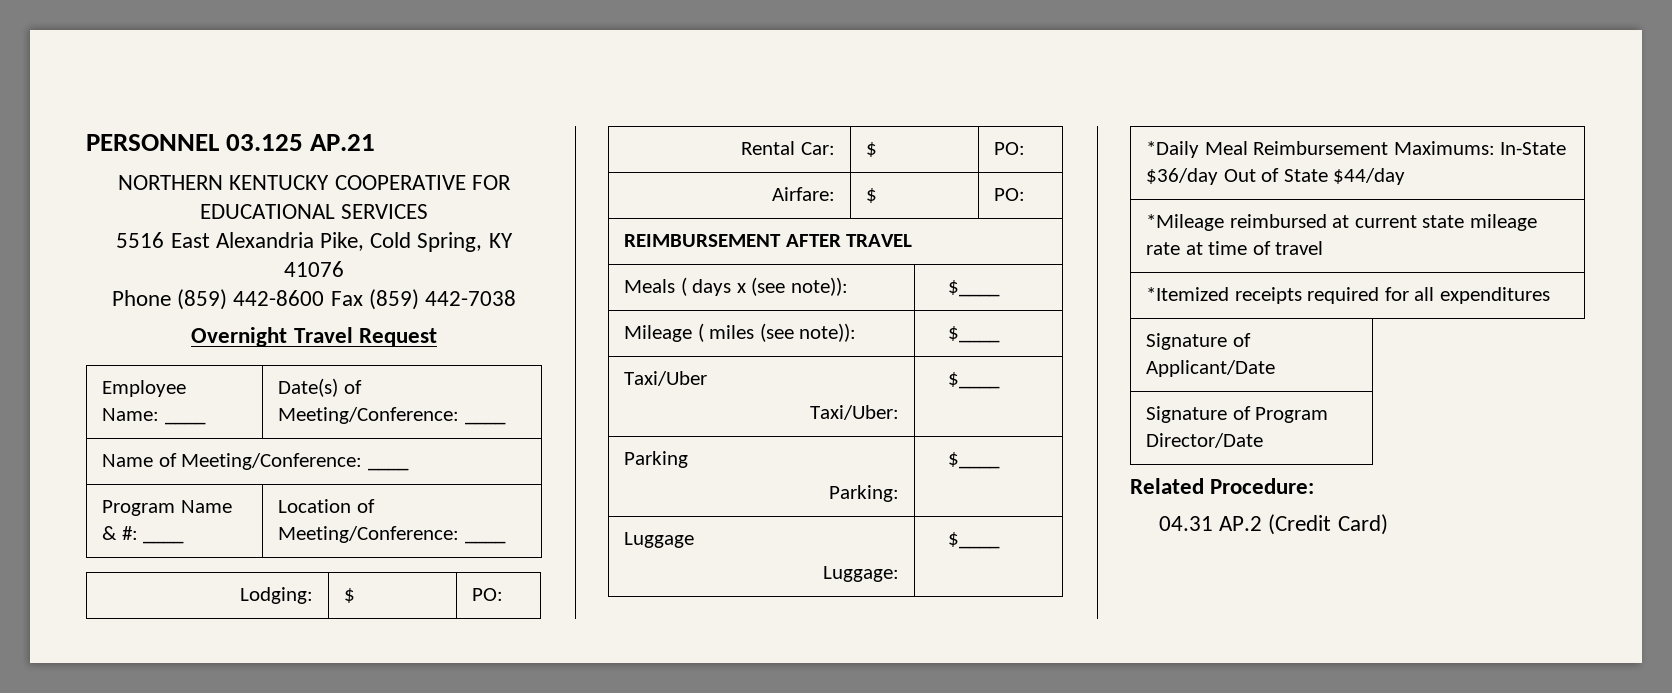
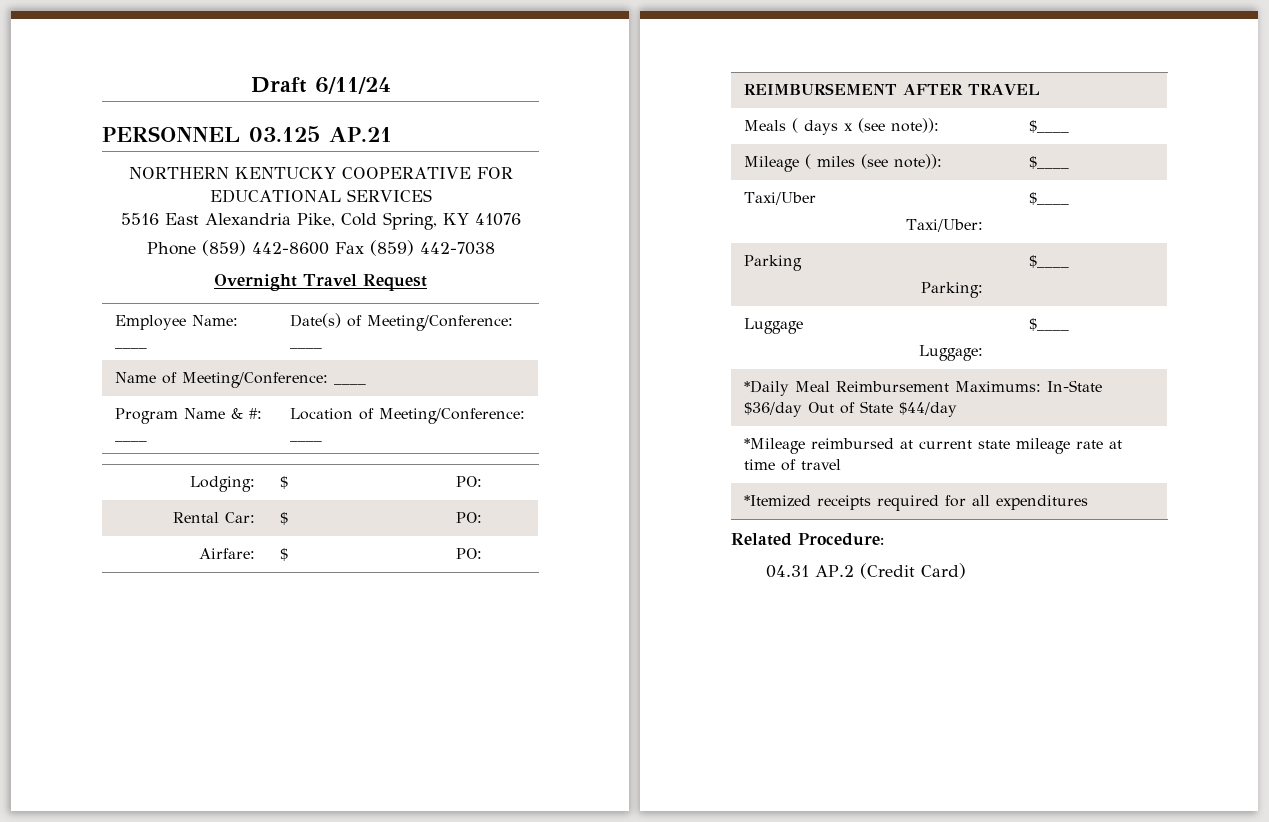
+ Draft 6/11/24
- Signature of Applicant/Date
- Signature of Program Director/Date

